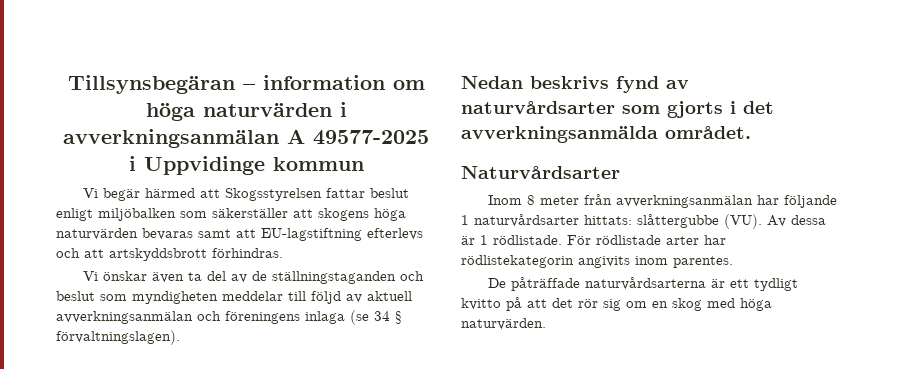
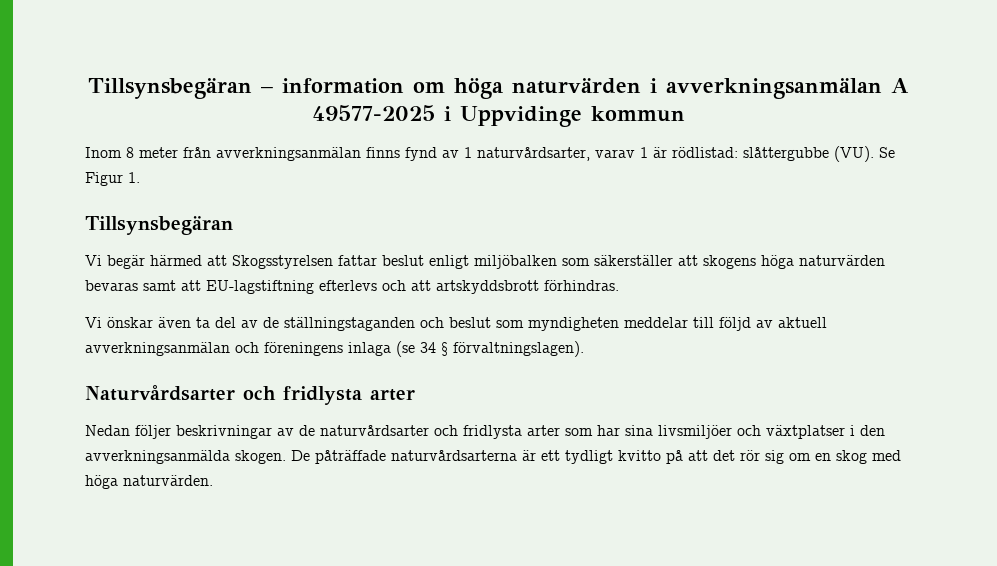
+ Inom 8 meter från avverkningsanmälan finns fynd av 1 naturvårdsarter, varav 1 är rödlistad: slåttergubbe (VU). Se Figur 1.
+ Tillsynsbegäran
- Nedan beskrivs fynd av naturvårdsarter som gjorts i det avverkningsanmälda området.
- Naturvårdsarter
- Inom 8 meter från avverkningsanmälan har följande 1 naturvårdsarter hittats: slåttergubbe (VU). Av dessa är 1 rödlistade. För rödlistade arter har rödlistekategorin angivits inom parentes.
- De påträffade naturvårdsarterna är ett tydligt kvitto på att det rör sig om en skog med höga naturvärden.
+ Naturvårdsarter och fridlysta arter
+ Nedan följer beskrivningar av de naturvårdsarter och fridlysta arter som har sina livsmiljöer och växtplatser i den avverkningsanmälda skogen. De påträffade naturvårdsarterna är ett tydligt kvitto på att det rör sig om en skog med höga naturvärden.

